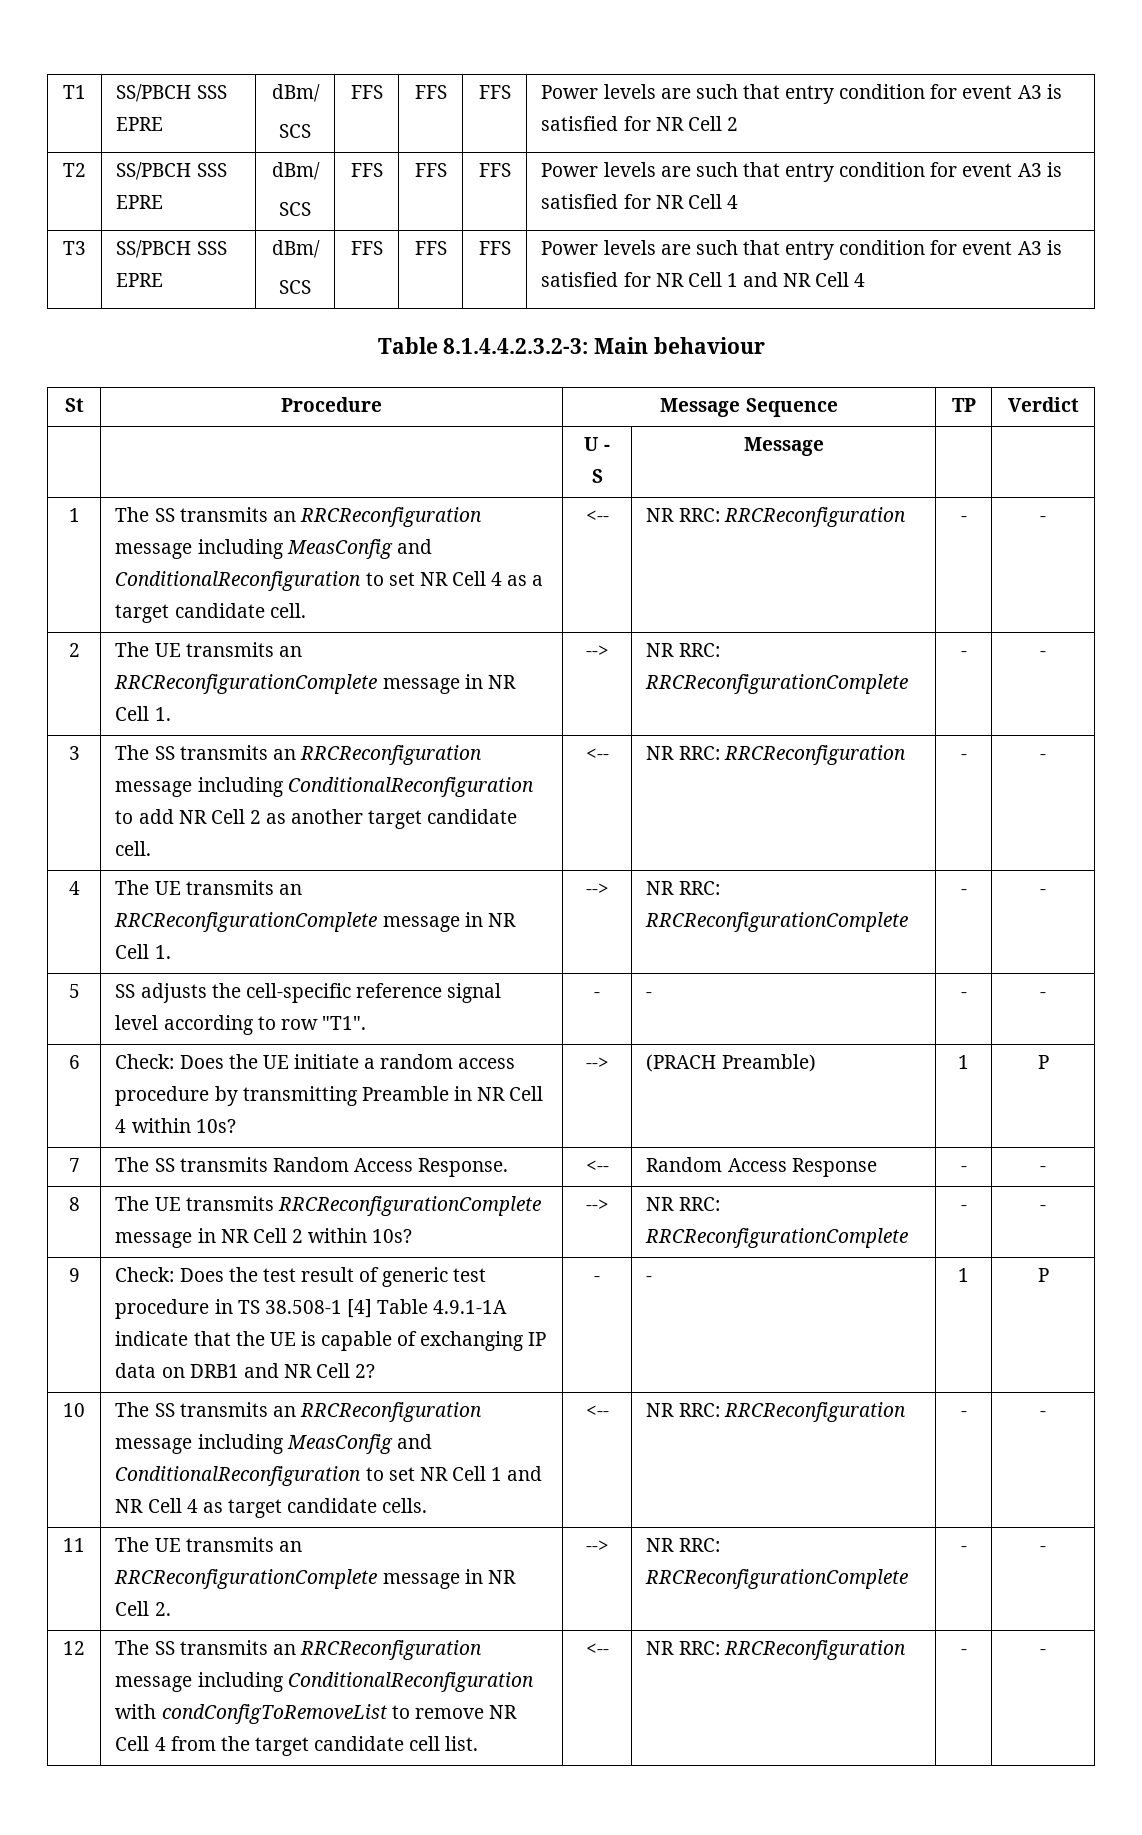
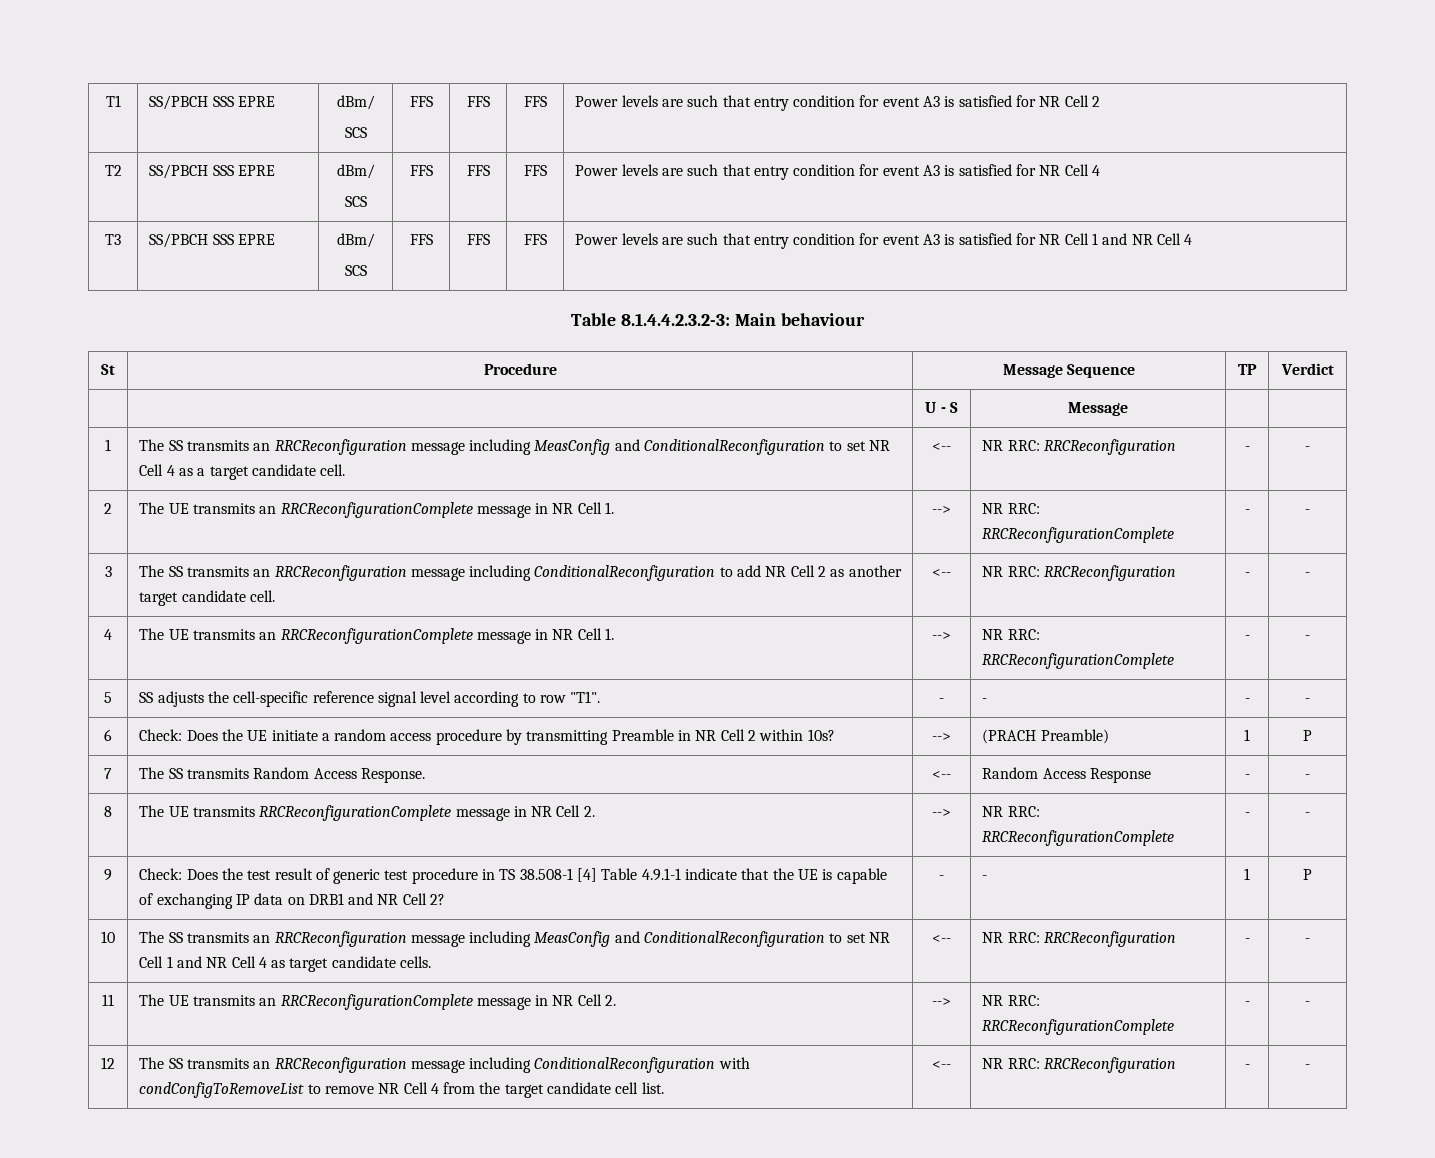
- 6 | Check: Does the UE initiate a random access procedure by transmitting Preamble in NR Cell 4 within 10s? | --> | (PRACH Preamble) | 1 | P
+ 6 | Check: Does the UE initiate a random access procedure by transmitting Preamble in NR Cell 2 within 10s? | --> | (PRACH Preamble) | 1 | P
- 8 | The UE transmits RRCReconfigurationComplete message in NR Cell 2 within 10s? | --> | NR RRC: RRCReconfigurationComplete | - | -
+ 8 | The UE transmits RRCReconfigurationComplete message in NR Cell 2. | --> | NR RRC: RRCReconfigurationComplete | - | -
- 9 | Check: Does the test result of generic test procedure in TS 38.508-1 [4] Table 4.9.1-1A indicate that the UE is capable of exchanging IP data on DRB1 and NR Cell 2? | - | - | 1 | P
+ 9 | Check: Does the test result of generic test procedure in TS 38.508-1 [4] Table 4.9.1-1 indicate that the UE is capable of exchanging IP data on DRB1 and NR Cell 2? | - | - | 1 | P

